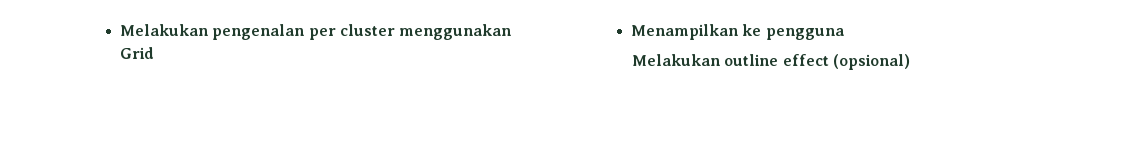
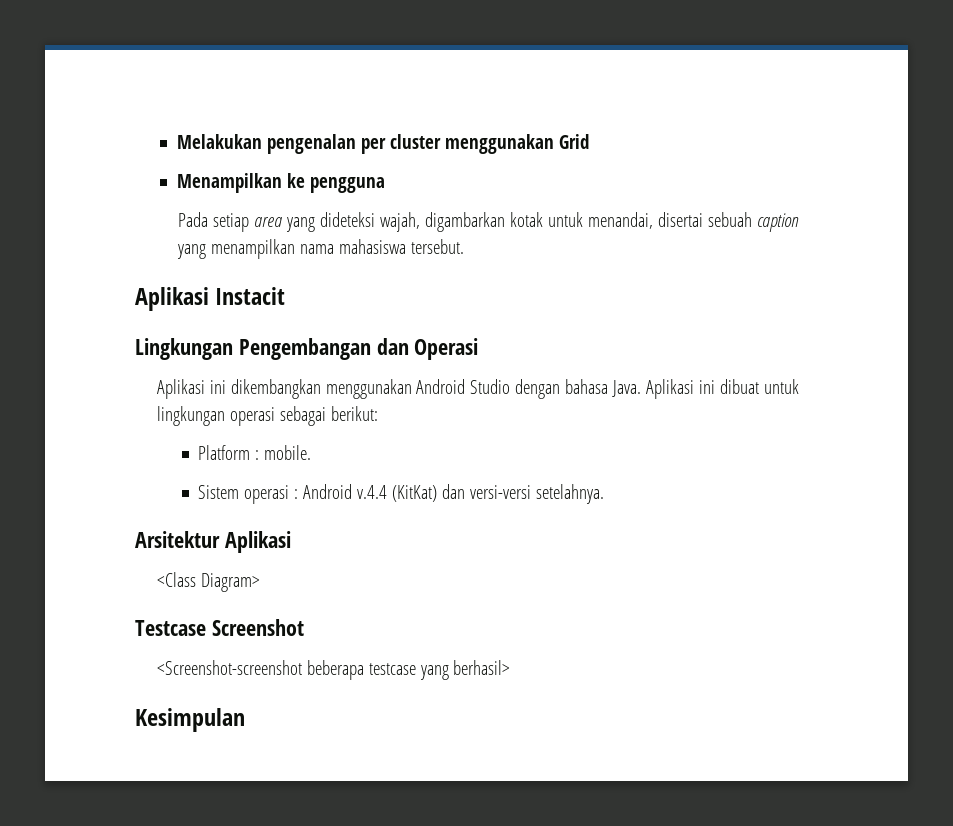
- Melakukan outline effect (opsional)
+ Pada setiap area yang dideteksi wajah, digambarkan kotak untuk menandai, disertai sebuah caption yang menampilkan nama mahasiswa tersebut.
+ Aplikasi Instacit
+ Lingkungan Pengembangan dan Operasi
+ Aplikasi ini dikembangkan menggunakan Android Studio dengan bahasa Java. Aplikasi ini dibuat untuk lingkungan operasi sebagai berikut:
+ Platform : mobile.
+ Sistem operasi : Android v.4.4 (KitKat) dan versi-versi setelahnya.
+ Arsitektur Aplikasi
+ <Class Diagram>
+ Testcase Screenshot
+ <Screenshot-screenshot beberapa testcase yang berhasil>
+ Kesimpulan

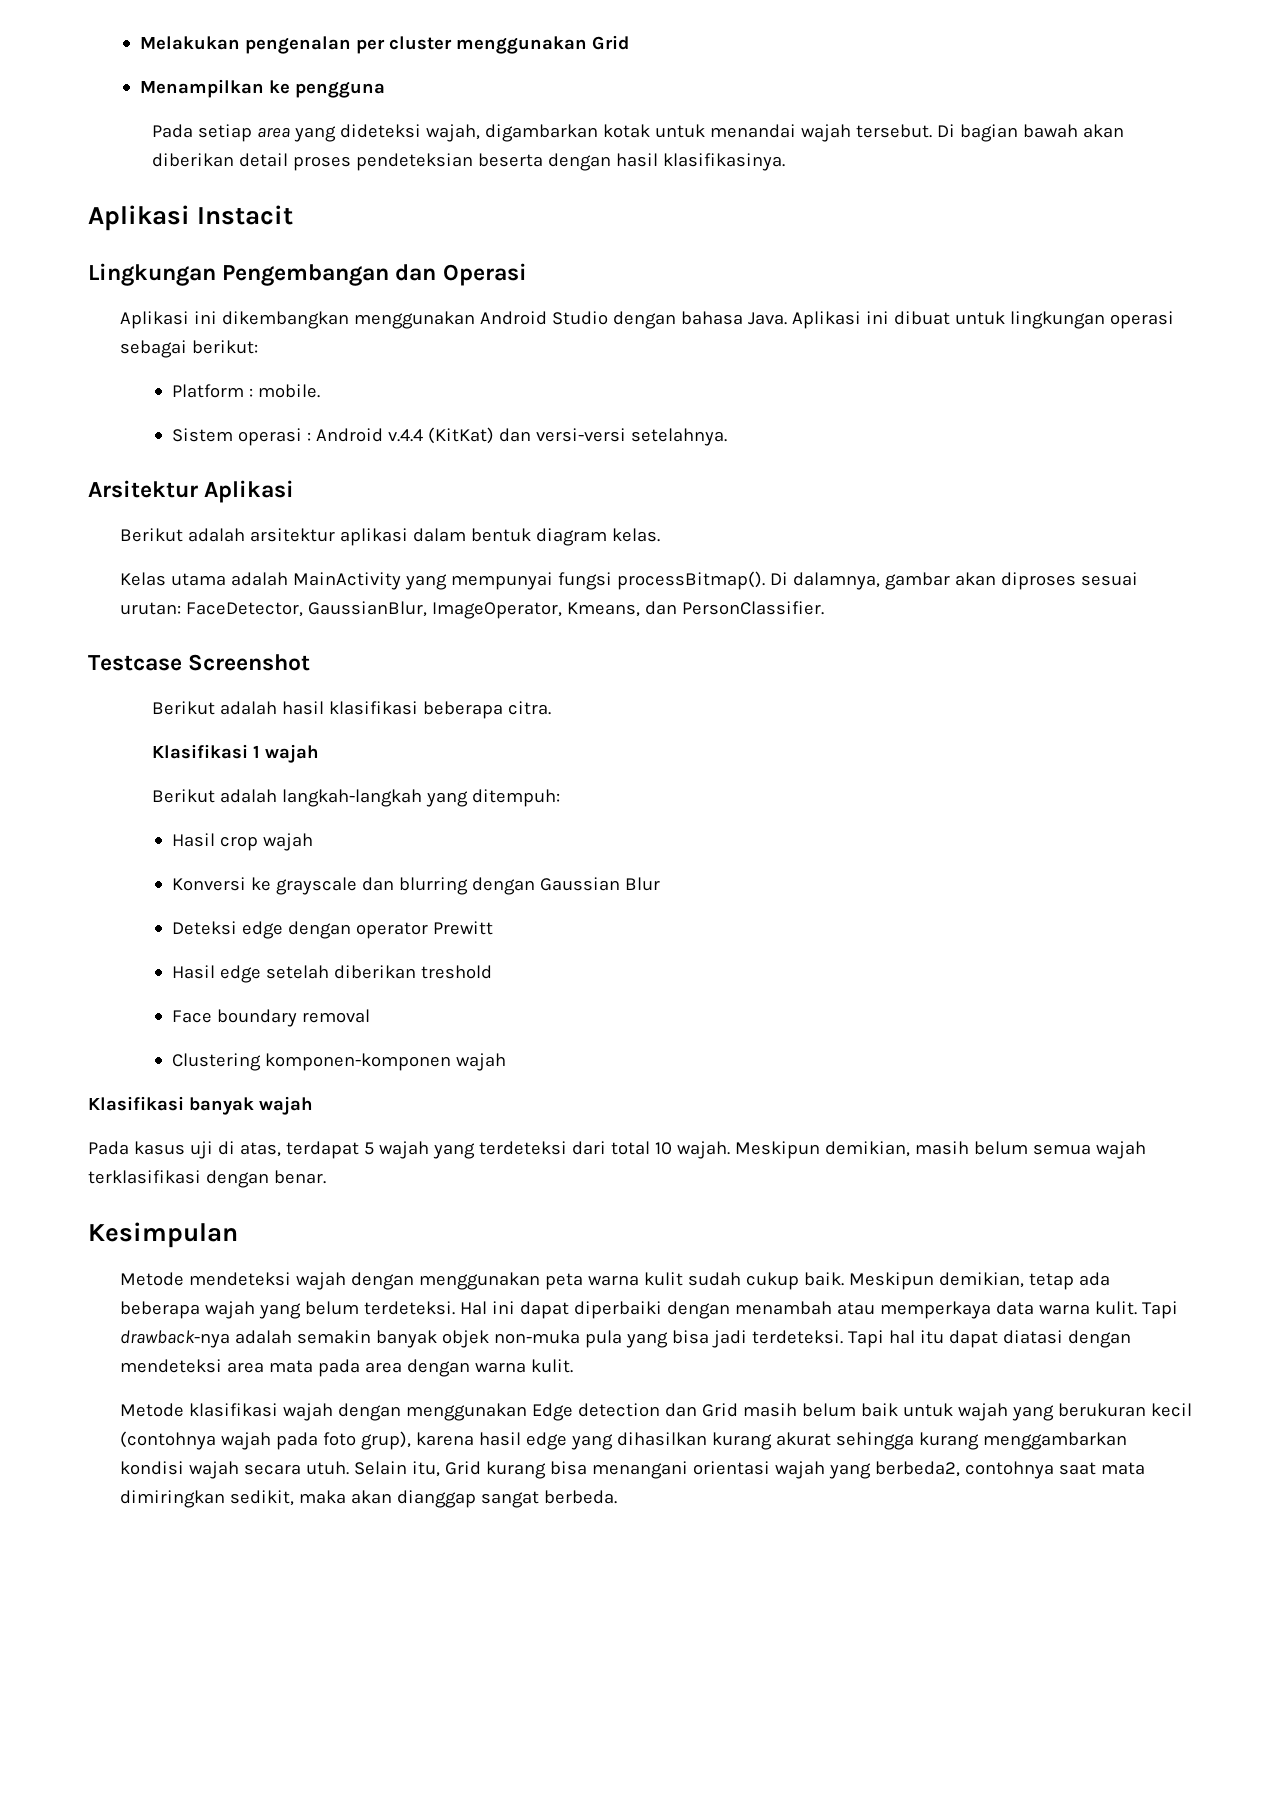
- Pada setiap area yang dideteksi wajah, digambarkan kotak untuk menandai, disertai sebuah caption yang menampilkan nama mahasiswa tersebut.
+ Pada setiap area yang dideteksi wajah, digambarkan kotak untuk menandai wajah tersebut. Di bagian bawah akan diberikan detail proses pendeteksian beserta dengan hasil klasifikasinya.
- <Class Diagram>
+ Berikut adalah arsitektur aplikasi dalam bentuk diagram kelas.
+ Kelas utama adalah MainActivity yang mempunyai fungsi processBitmap(). Di dalamnya, gambar akan diproses sesuai urutan: FaceDetector, GaussianBlur, ImageOperator, Kmeans, dan PersonClassifier.
  Testcase Screenshot
- <Screenshot-screenshot beberapa testcase yang berhasil>
+ Berikut adalah hasil klasifikasi beberapa citra.
+ Klasifikasi 1 wajah
+ Berikut adalah langkah-langkah yang ditempuh:
+ Hasil crop wajah
+ Konversi ke grayscale dan blurring dengan Gaussian Blur
+ Deteksi edge dengan operator Prewitt
+ Hasil edge setelah diberikan treshold
+ Face boundary removal
+ Clustering komponen-komponen wajah
+ Klasifikasi banyak wajah
+ Pada kasus uji di atas, terdapat 5 wajah yang terdeteksi dari total 10 wajah. Meskipun demikian, masih belum semua wajah terklasifikasi dengan benar.
  Kesimpulan
+ Metode mendeteksi wajah dengan menggunakan peta warna kulit sudah cukup baik. Meskipun demikian, tetap ada beberapa wajah yang belum terdeteksi. Hal ini dapat diperbaiki dengan menambah atau memperkaya data warna kulit. Tapi drawback-nya adalah semakin banyak objek non-muka pula yang bisa jadi terdeteksi. Tapi hal itu dapat diatasi dengan mendeteksi area mata pada area dengan warna kulit.
+ Metode klasifikasi wajah dengan menggunakan Edge detection dan Grid masih belum baik untuk wajah yang berukuran kecil (contohnya wajah pada foto grup), karena hasil edge yang dihasilkan kurang akurat sehingga kurang menggambarkan kondisi wajah secara utuh. Selain itu, Grid kurang bisa menangani orientasi wajah yang berbeda2, contohnya saat mata dimiringkan sedikit, maka akan dianggap sangat berbeda.

